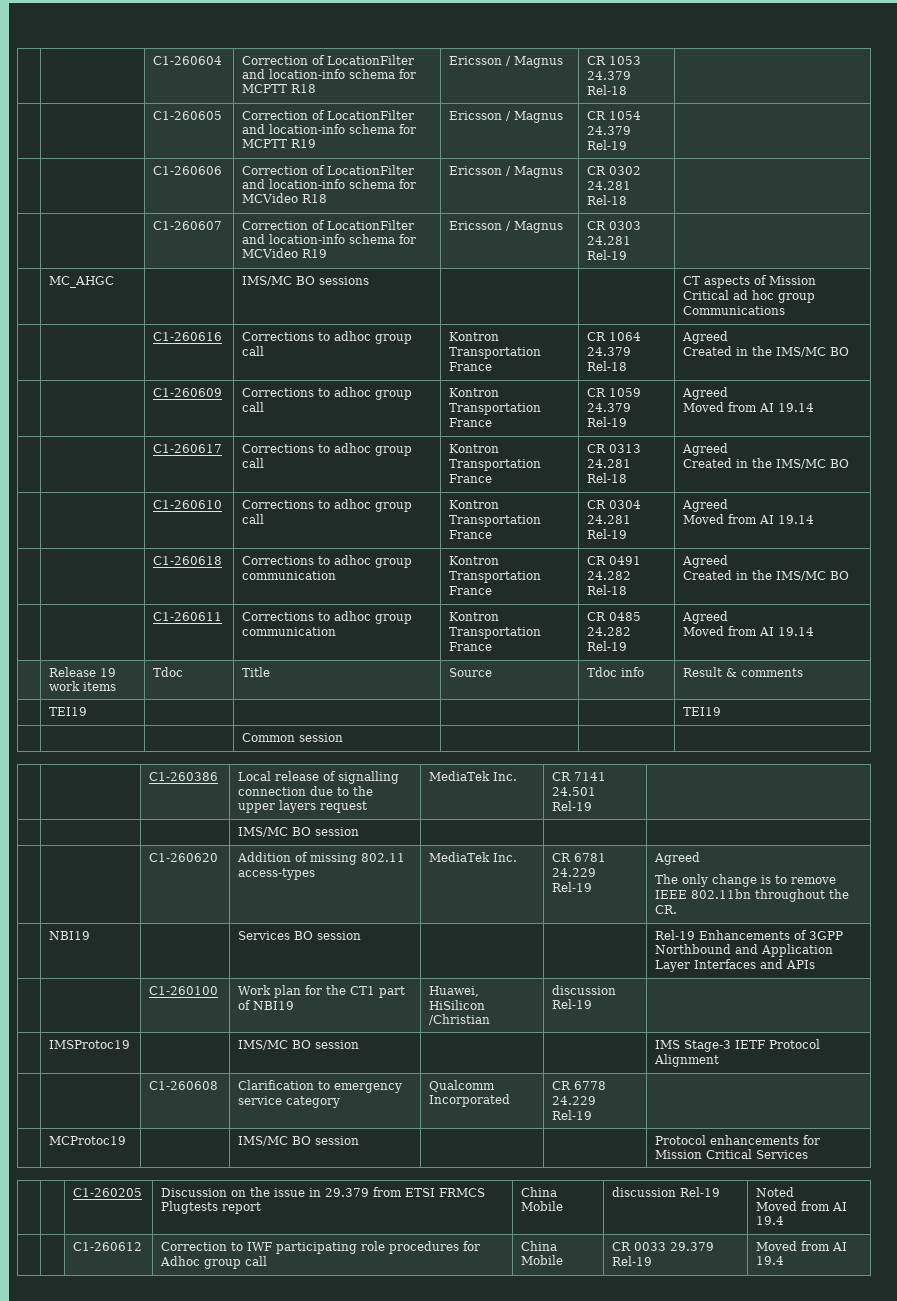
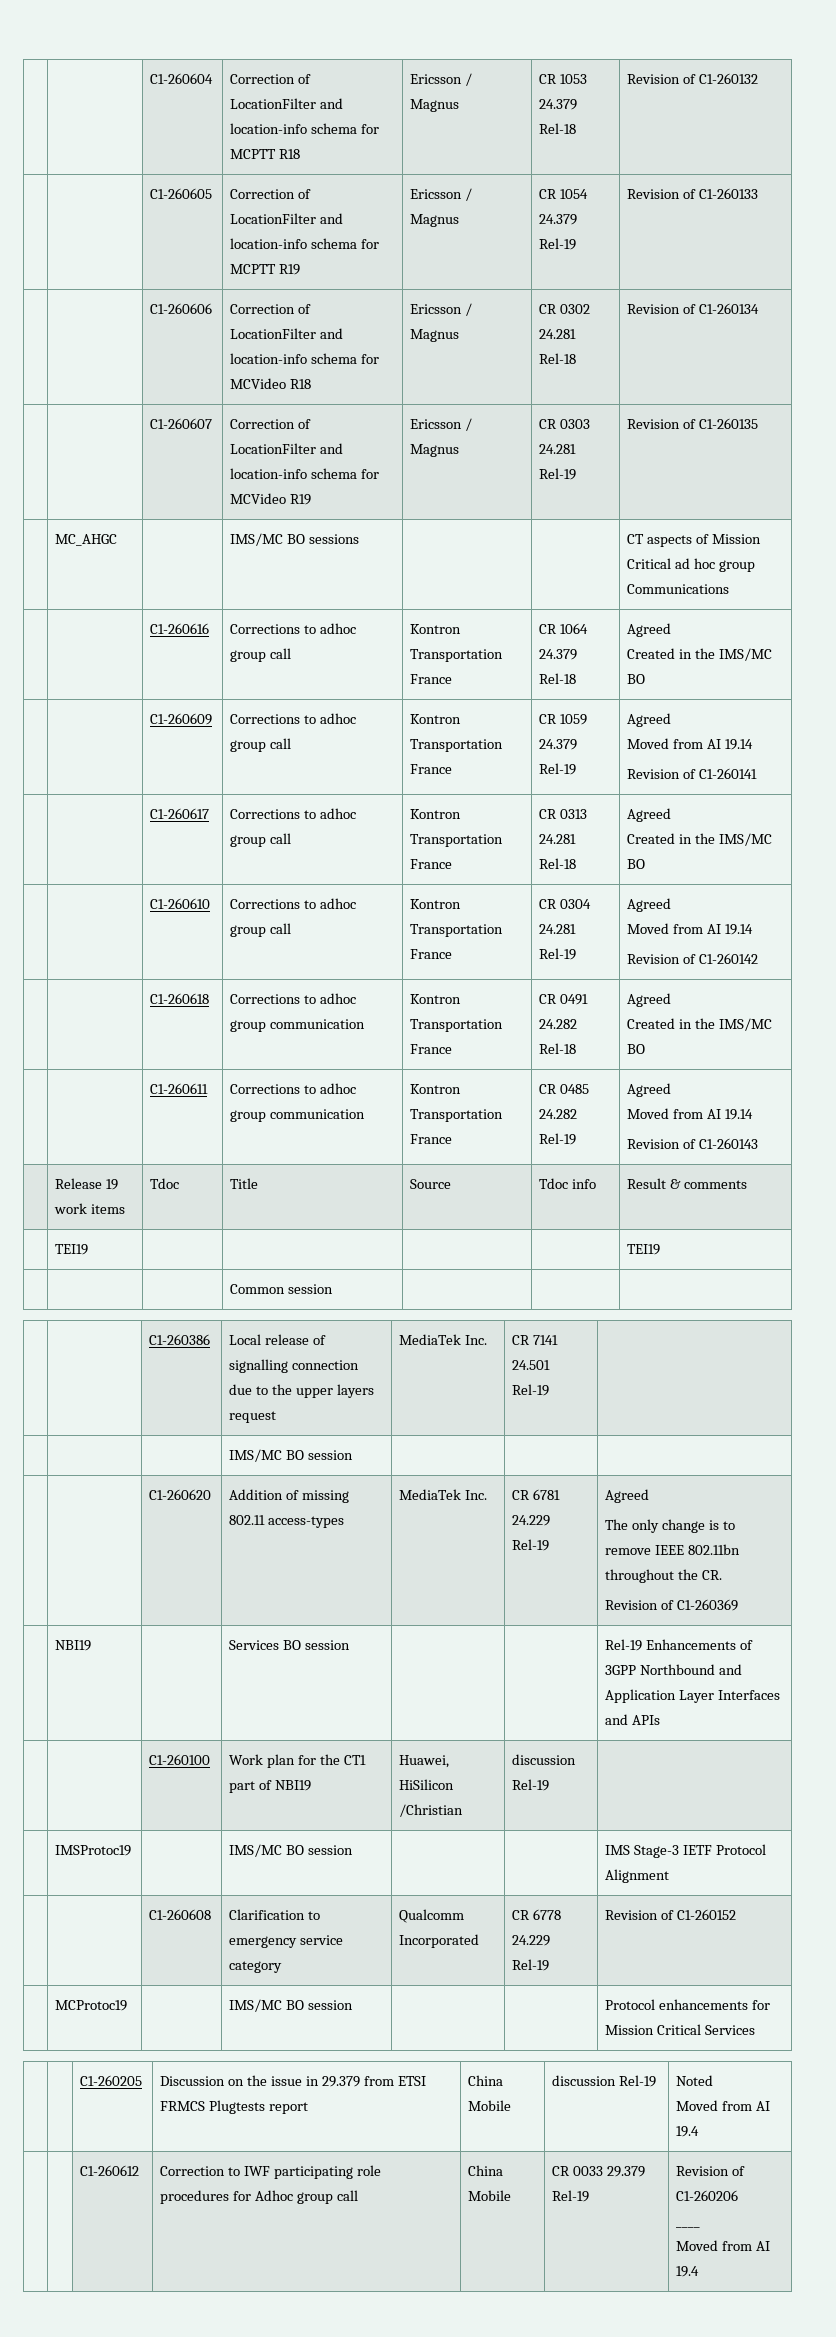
- | | C1-260604 | Correction of LocationFilter and location-info schema for MCPTT R18 | Ericsson / Magnus | CR 1053 24.379 Rel-18 |
+ | | C1-260604 | Correction of LocationFilter and location-info schema for MCPTT R18 | Ericsson / Magnus | CR 1053 24.379 Rel-18 | Revision of C1-260132
- | | C1-260605 | Correction of LocationFilter and location-info schema for MCPTT R19 | Ericsson / Magnus | CR 1054 24.379 Rel-19 |
+ | | C1-260605 | Correction of LocationFilter and location-info schema for MCPTT R19 | Ericsson / Magnus | CR 1054 24.379 Rel-19 | Revision of C1-260133
- | | C1-260606 | Correction of LocationFilter and location-info schema for MCVideo R18 | Ericsson / Magnus | CR 0302 24.281 Rel-18 |
+ | | C1-260606 | Correction of LocationFilter and location-info schema for MCVideo R18 | Ericsson / Magnus | CR 0302 24.281 Rel-18 | Revision of C1-260134
- | | C1-260607 | Correction of LocationFilter and location-info schema for MCVideo R19 | Ericsson / Magnus | CR 0303 24.281 Rel-19 |
+ | | C1-260607 | Correction of LocationFilter and location-info schema for MCVideo R19 | Ericsson / Magnus | CR 0303 24.281 Rel-19 | Revision of C1-260135
  | | C1-260609 | Corrections to adhoc group call | Kontron Transportation France | CR 1059 24.379 Rel-19 | Agreed
  Moved from AI 19.14
+ Revision of C1-260141
  | | C1-260610 | Corrections to adhoc group call | Kontron Transportation France | CR 0304 24.281 Rel-19 | Agreed
  Moved from AI 19.14
+ Revision of C1-260142
  | | C1-260611 | Corrections to adhoc group communication | Kontron Transportation France | CR 0485 24.282 Rel-19 | Agreed
  Moved from AI 19.14
+ Revision of C1-260143
  | | C1-260620 | Addition of missing 802.11 access-types | MediaTek Inc. | CR 6781 24.229 Rel-19 | Agreed
  The only change is to remove IEEE 802.11bn throughout the CR.
+ Revision of C1-260369
- | | C1-260608 | Clarification to emergency service category | Qualcomm Incorporated | CR 6778 24.229 Rel-19 |
+ | | C1-260608 | Clarification to emergency service category | Qualcomm Incorporated | CR 6778 24.229 Rel-19 | Revision of C1-260152
- | | C1-260612 | Correction to IWF participating role procedures for Adhoc group call | China Mobile | CR 0033 29.379 Rel-19 | Moved from AI 19.4
+ | | C1-260612 | Correction to IWF participating role procedures for Adhoc group call | China Mobile | CR 0033 29.379 Rel-19 | Revision of C1-260206
+ ____
+ Moved from AI 19.4

